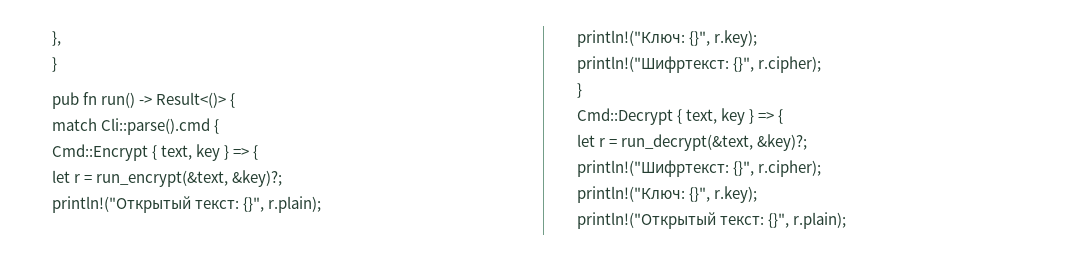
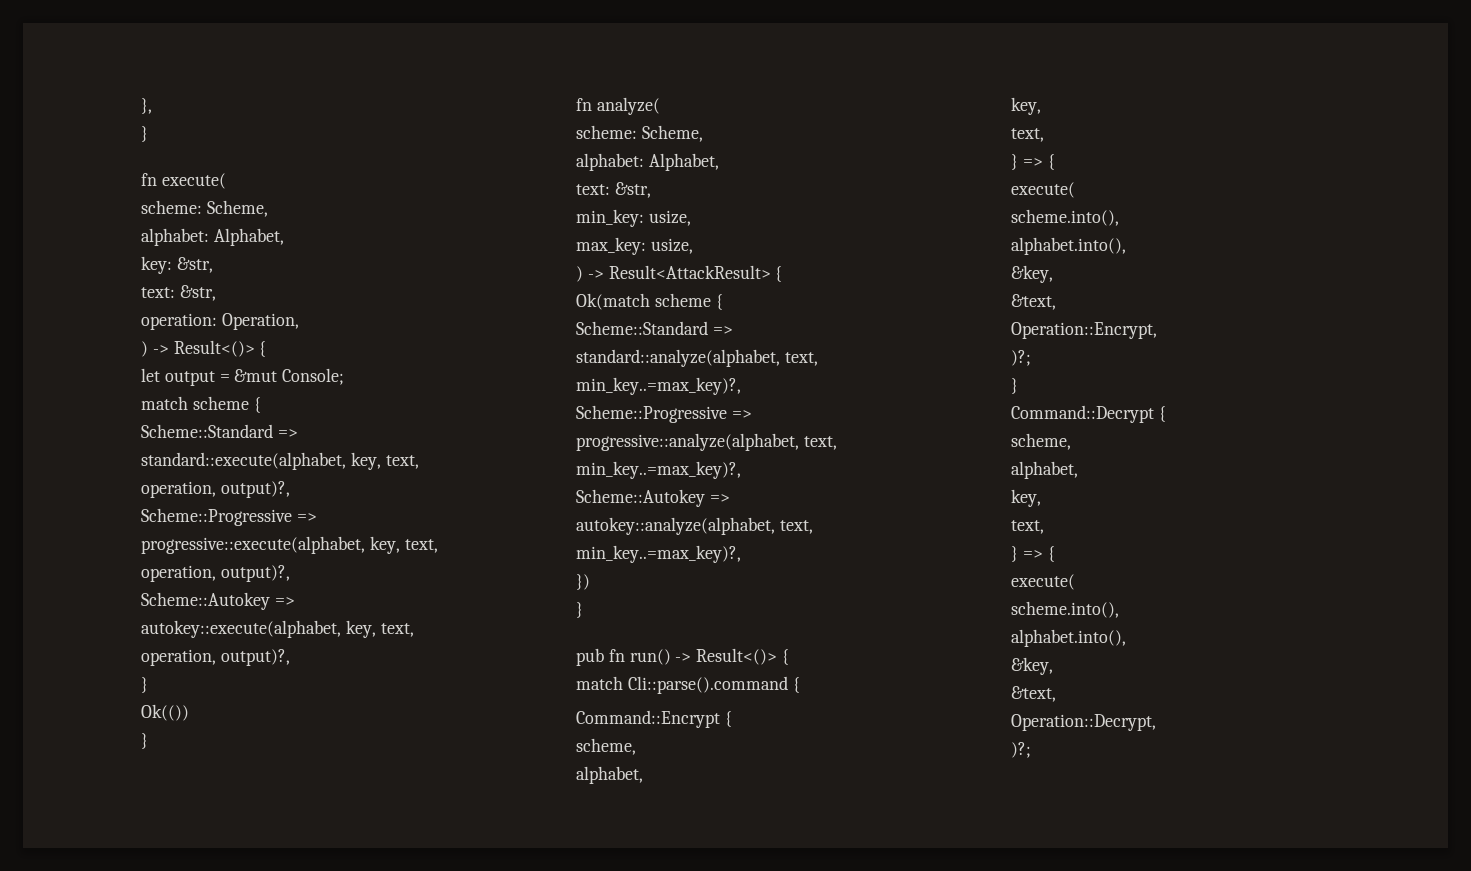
+ fn execute(
+ scheme: Scheme,
+ alphabet: Alphabet,
+ key: &str,
+ text: &str,
+ operation: Operation,
+ ) -> Result<()> {
+ let output = &mut Console;
+ match scheme {
+ Scheme::Standard => standard::execute(alphabet, key, text, operation, output)?,
+ Scheme::Progressive => progressive::execute(alphabet, key, text, operation, output)?,
+ Scheme::Autokey => autokey::execute(alphabet, key, text, operation, output)?,
+ }
+ Ok(())
+ }
+ fn analyze(
+ scheme: Scheme,
+ alphabet: Alphabet,
+ text: &str,
+ min_key: usize,
+ max_key: usize,
+ ) -> Result<AttackResult> {
+ Ok(match scheme {
+ Scheme::Standard => standard::analyze(alphabet, text, min_key..=max_key)?,
+ Scheme::Progressive => progressive::analyze(alphabet, text, min_key..=max_key)?,
+ Scheme::Autokey => autokey::analyze(alphabet, text, min_key..=max_key)?,
+ })
+ }
- match Cli::parse().cmd {
- Cmd::Encrypt { text, key } => {
- let r = run_encrypt(&text, &key)?;
- println!("Открытый текст: {}", r.plain);
- println!("Ключ: {}", r.key);
- println!("Шифртекст: {}", r.cipher);
+ match Cli::parse().command {
+ Command::Encrypt {
+ scheme,
+ alphabet,
+ key,
+ text,
+ } => {
+ execute(
+ scheme.into(),
+ alphabet.into(),
+ &key,
+ &text,
+ Operation::Encrypt,
+ )?;
  }
- Cmd::Decrypt { text, key } => {
- let r = run_decrypt(&text, &key)?;
- println!("Шифртекст: {}", r.cipher);
- println!("Ключ: {}", r.key);
- println!("Открытый текст: {}", r.plain);
+ Command::Decrypt {
+ scheme,
+ alphabet,
+ key,
+ text,
+ } => {
+ execute(
+ scheme.into(),
+ alphabet.into(),
+ &key,
+ &text,
+ Operation::Decrypt,
+ )?;

